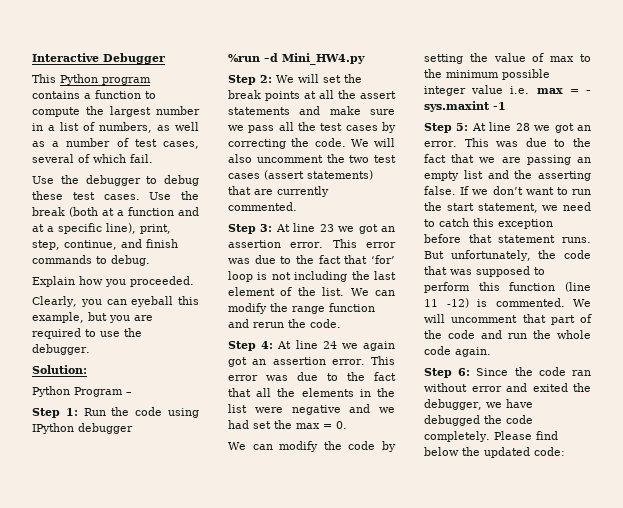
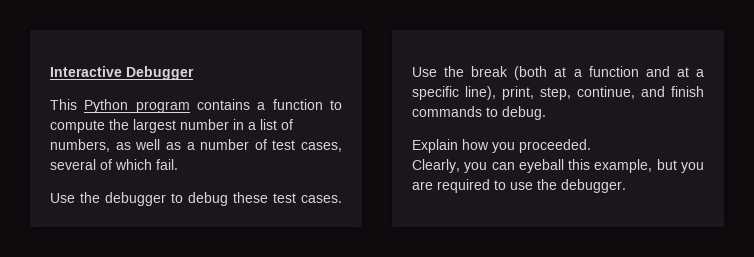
- Solution:
- Python Program –
- Step 1: Run the code using IPython debugger
- %run –d Mini_HW4.py
- Step 2: We will set the break points at all the assert statements and make sure we pass all the test cases by correcting the code. We will also uncomment the two test cases (assert statements) that are currently commented.
- Step 3: At line 23 we got an assertion error. This error was due to the fact that ‘for’ loop is not including the last element of the list. We can modify the range function and rerun the code.
- Step 4: At line 24 we again got an assertion error. This error was due to the fact that all the elements in the list were negative and we had set the max = 0.
- We can modify the code by setting the value of max to the minimum possible integer value i.e. max = - sys.maxint -1
- Step 5: At line 28 we got an error. This was due to the fact that we are passing an empty list and the asserting false. If we don’t want to run the start statement, we need to catch this exception before that statement runs. But unfortunately, the code that was supposed to perform this function (line 11 -12) is commented. We will uncomment that part of the code and run the whole code again.
- Step 6: Since the code ran without error and exited the debugger, we have debugged the code completely. Please find below the updated code:

